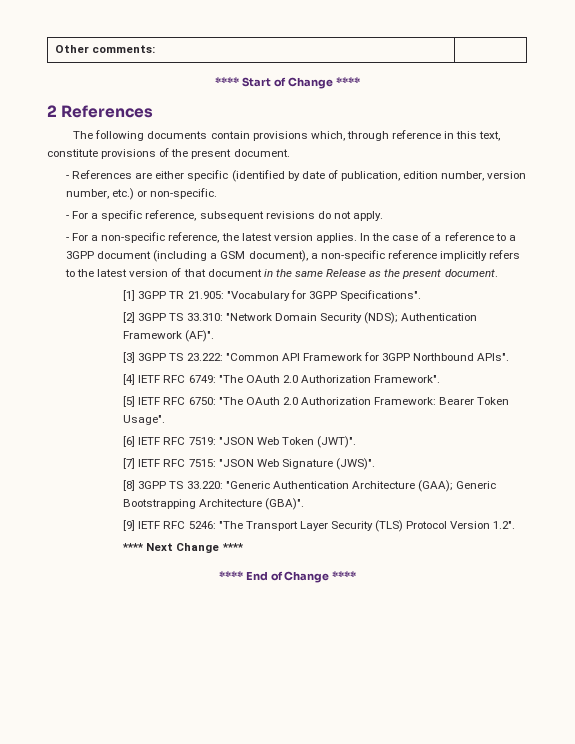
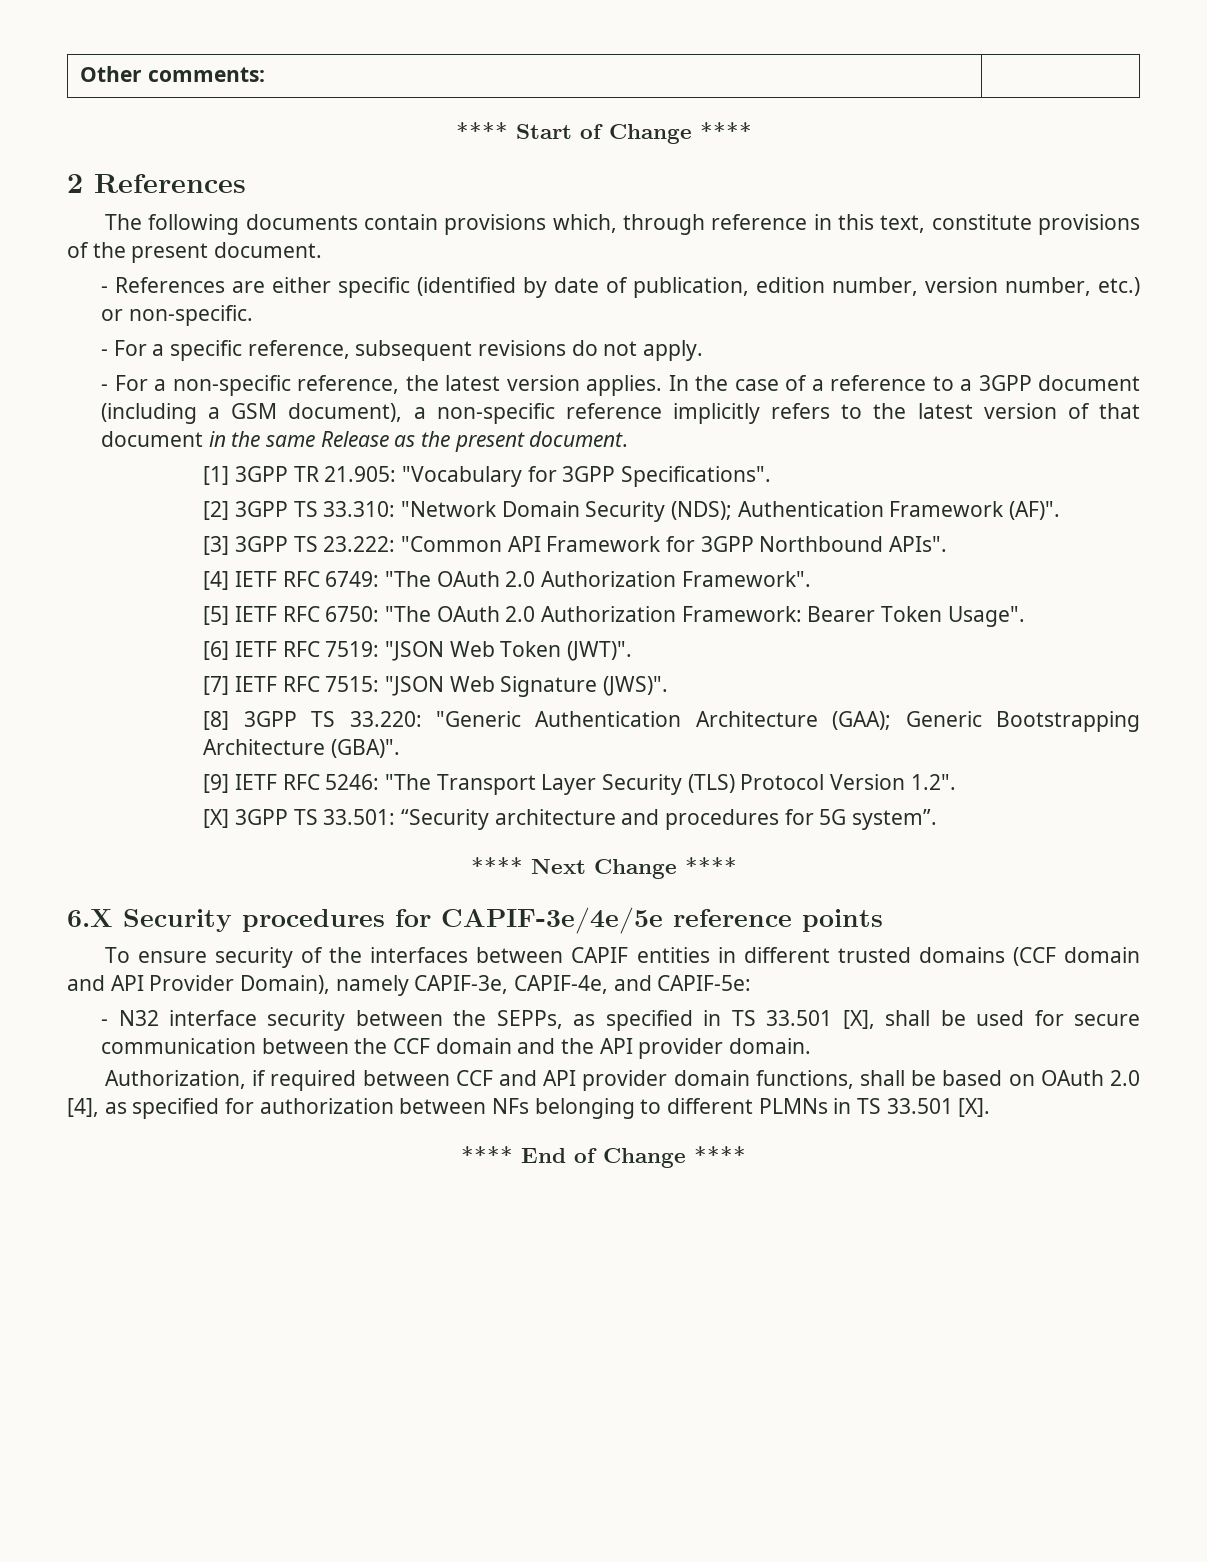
+ [X] 3GPP TS 33.501: “Security architecture and procedures for 5G system”.
  **** Next Change ****
+ 6.X Security procedures for CAPIF-3e/4e/5e reference points
+ To ensure security of the interfaces between CAPIF entities in different trusted domains (CCF domain and API Provider Domain), namely CAPIF-3e, CAPIF-4e, and CAPIF-5e:
+ - N32 interface security between the SEPPs, as specified in TS 33.501 [X], shall be used for secure communication between the CCF domain and the API provider domain.
+ Authorization, if required between CCF and API provider domain functions, shall be based on OAuth 2.0 [4], as specified for authorization between NFs belonging to different PLMNs in TS 33.501 [X].

